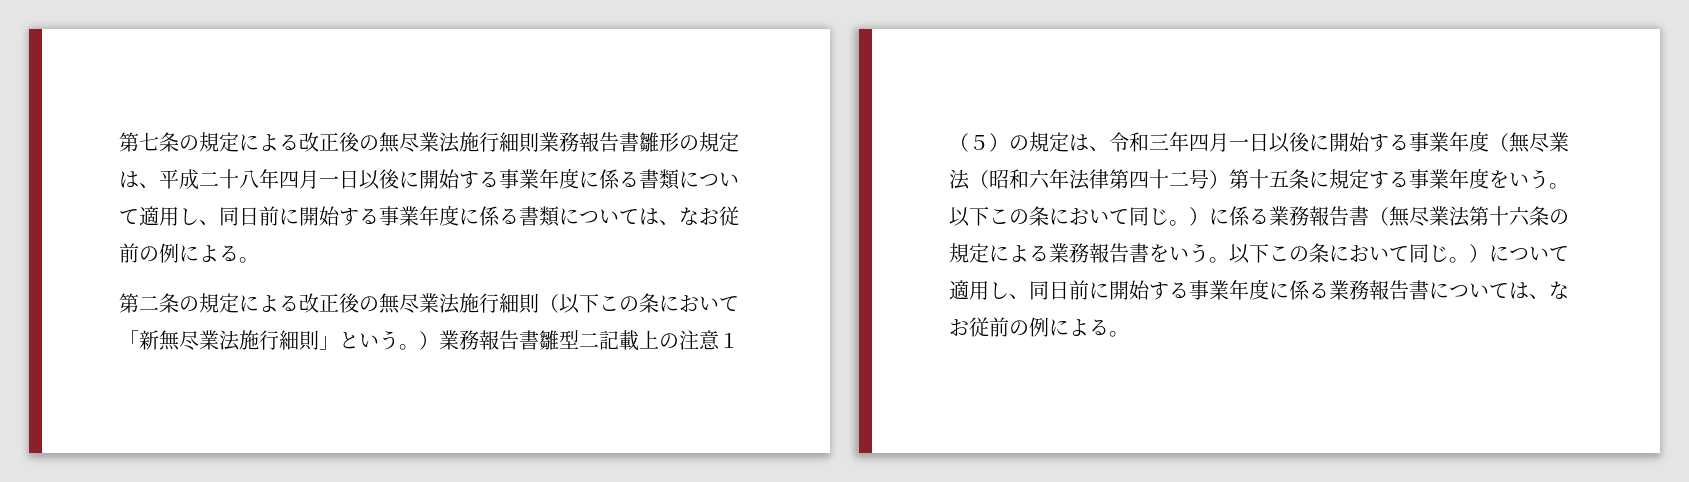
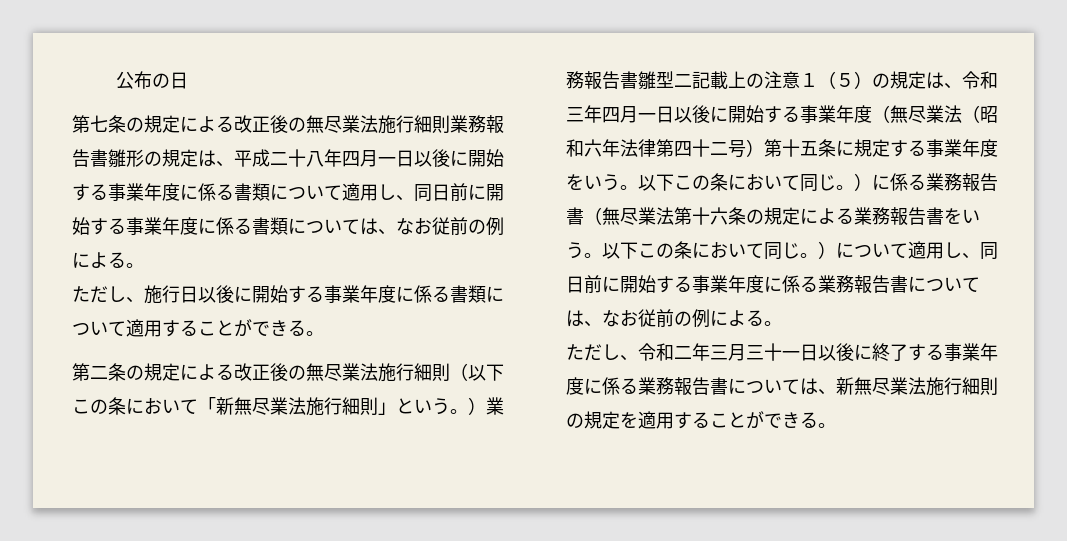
+ 公布の日
+ ただし、施行日以後に開始する事業年度に係る書類について適用することができる。
+ ただし、令和二年三月三十一日以後に終了する事業年度に係る業務報告書については、新無尽業法施行細則の規定を適用することができる。

